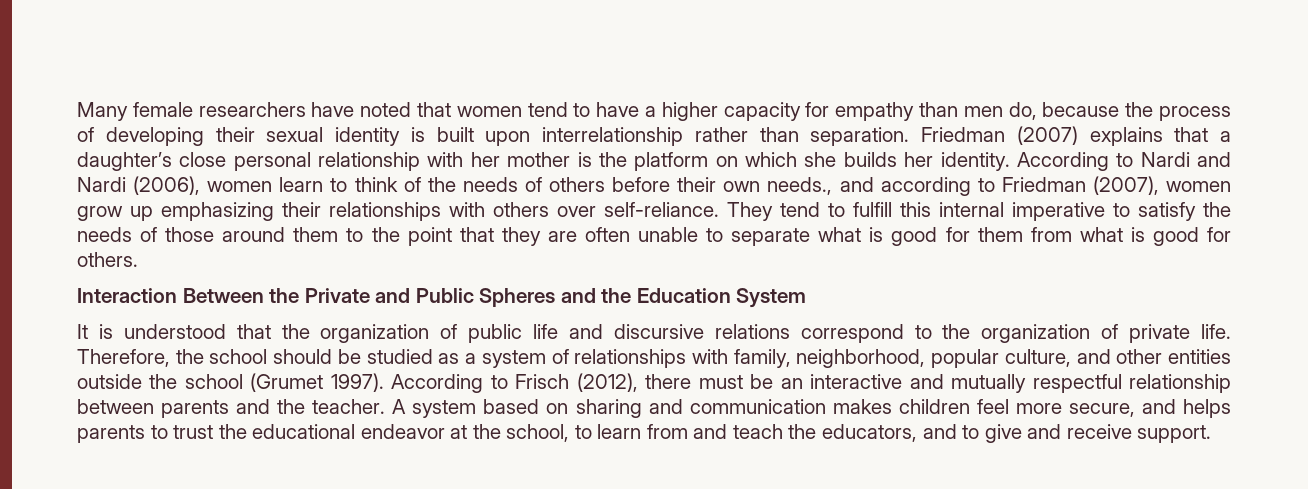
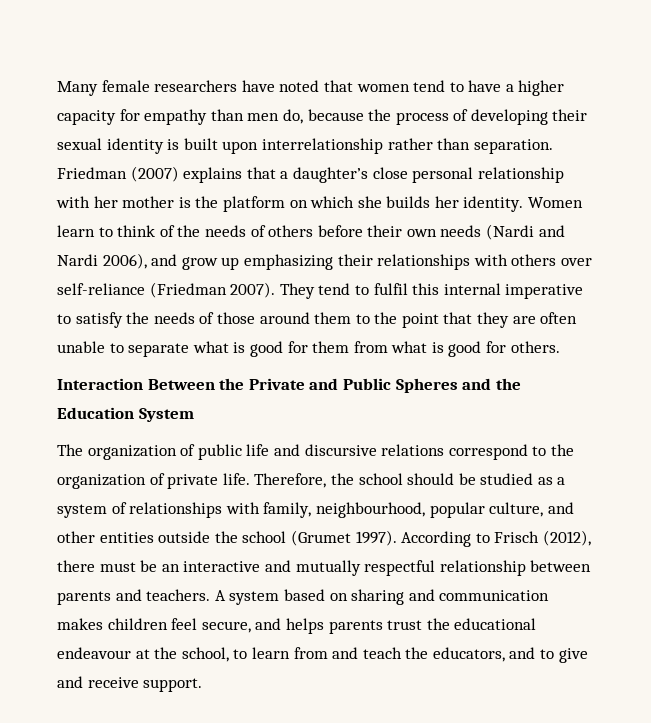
- According to Nardi and Nardi (2006), women learn to think of the needs of others before their own needs., and according to Friedman (2007), women grow up emphasizing their relationships with others over self-reliance.
+ Women learn to think of the needs of others before their own needs (Nardi and Nardi 2006), and grow up emphasizing their relationships with others over self-reliance (Friedman 2007).
- They tend to fulfill this internal imperative to satisfy the needs of those around them to the point that they are often unable to separate what is good for them from what is good for others.
+ They tend to fulfil this internal imperative to satisfy the needs of those around them to the point that they are often unable to separate what is good for them from what is good for others.
- It is understood that the organization of public life and discursive relations correspond to the organization of private life.
+ The organization of public life and discursive relations correspond to the organization of private life.
- Therefore, the school should be studied as a system of relationships with family, neighborhood, popular culture, and other entities outside the school (Grumet 1997).
+ Therefore, the school should be studied as a system of relationships with family, neighbourhood, popular culture, and other entities outside the school (Grumet 1997).
- According to Frisch (2012), there must be an interactive and mutually respectful relationship between parents and the teacher.
+ According to Frisch (2012), there must be an interactive and mutually respectful relationship between parents and teachers.
- A system based on sharing and communication makes children feel more secure, and helps parents to trust the educational endeavor at the school, to learn from and teach the educators, and to give and receive support.
+ A system based on sharing and communication makes children feel secure, and helps parents trust the educational endeavour at the school, to learn from and teach the educators, and to give and receive support.

